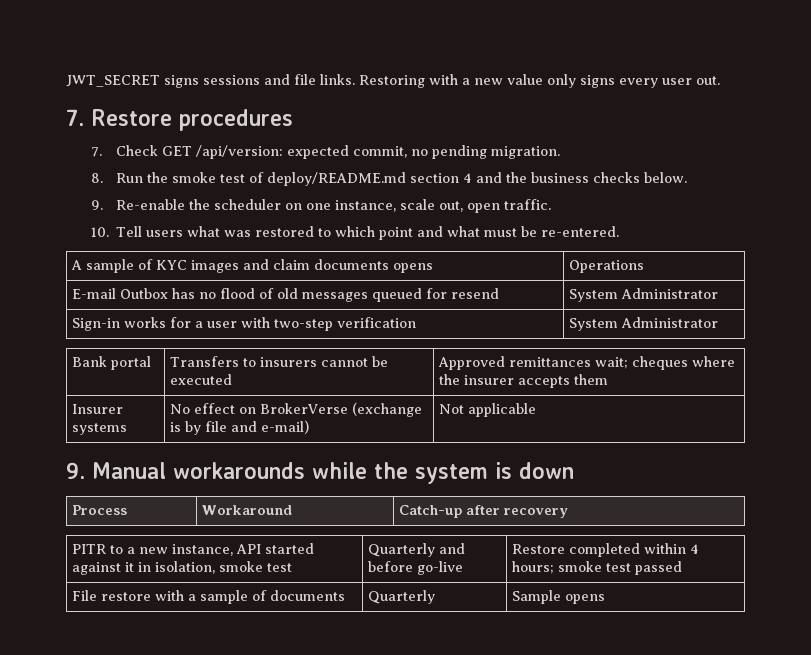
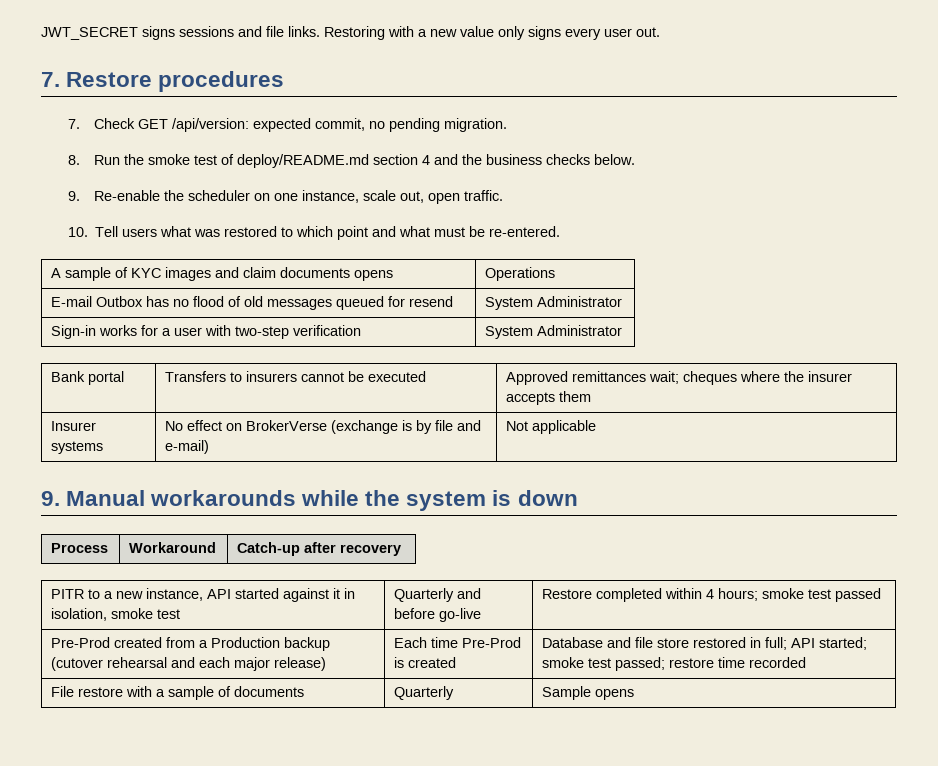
+ Pre-Prod created from a Production backup (cutover rehearsal and each major release) | Each time Pre-Prod is created | Database and file store restored in full; API started; smoke test passed; restore time recorded

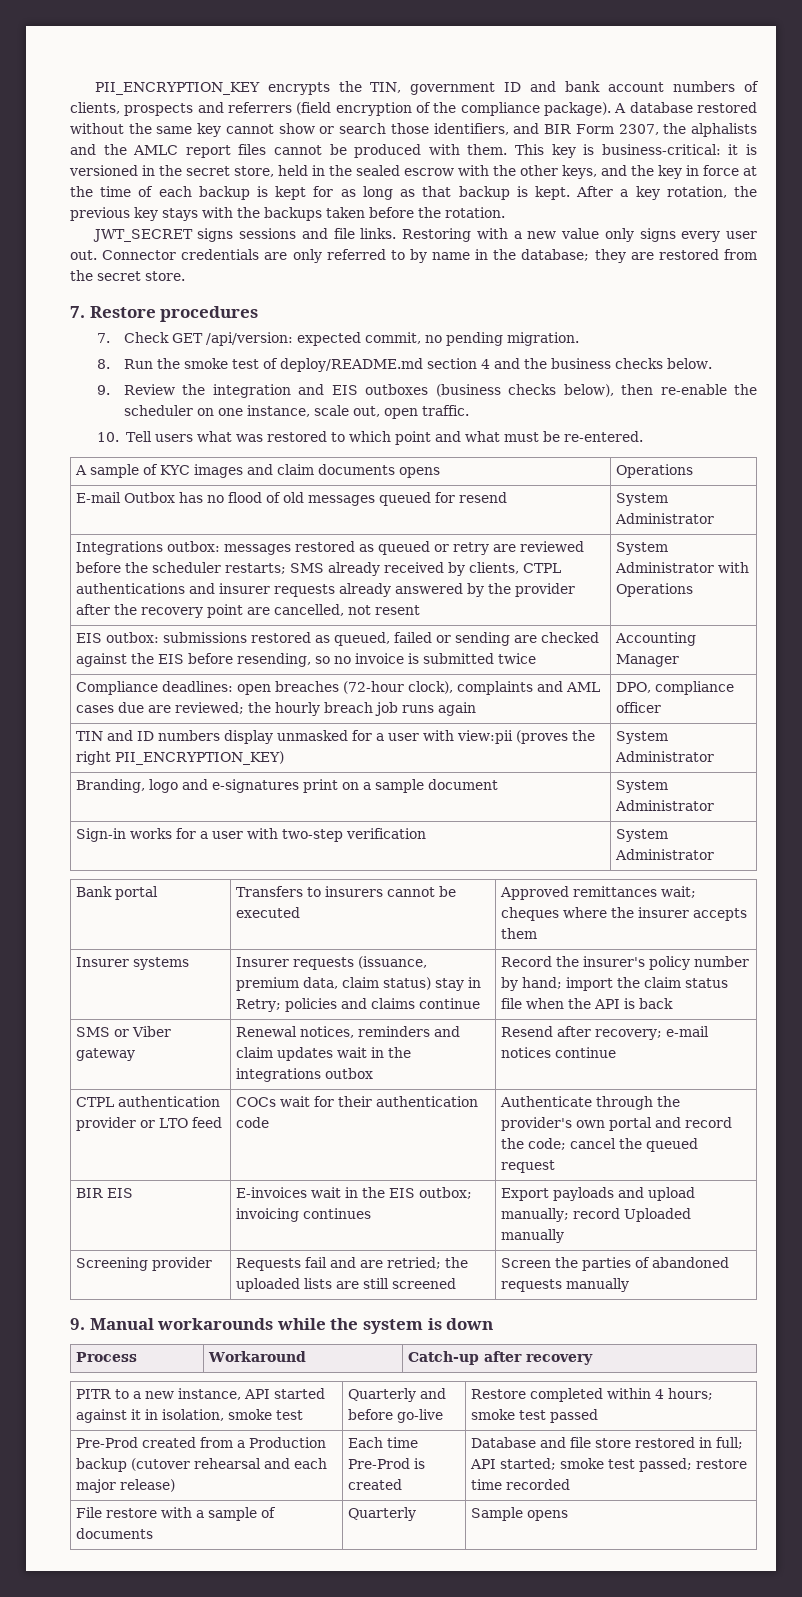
+ PII_ENCRYPTION_KEY encrypts the TIN, government ID and bank account numbers of clients, prospects and referrers (field encryption of the compliance package). A database restored without the same key cannot show or search those identifiers, and BIR Form 2307, the alphalists and the AMLC report files cannot be produced with them. This key is business-critical: it is versioned in the secret store, held in the sealed escrow with the other keys, and the key in force at the time of each backup is kept for as long as that backup is kept. After a key rotation, the previous key stays with the backups taken before the rotation.
+ Connector credentials are only referred to by name in the database; they are restored from the secret store.
- 9. Re-enable the scheduler on one instance, scale out, open traffic.
+ 9. Review the integration and EIS outboxes (business checks below), then re-enable the scheduler on one instance, scale out, open traffic.
+ Integrations outbox: messages restored as queued or retry are reviewed before the scheduler restarts; SMS already received by clients, CTPL authentications and insurer requests already answered by the provider after the recovery point are cancelled, not resent | System Administrator with Operations
+ EIS outbox: submissions restored as queued, failed or sending are checked against the EIS before resending, so no invoice is submitted twice | Accounting Manager
+ Compliance deadlines: open breaches (72-hour clock), complaints and AML cases due are reviewed; the hourly breach job runs again | DPO, compliance officer
+ TIN and ID numbers display unmasked for a user with view:pii (proves the right PII_ENCRYPTION_KEY) | System Administrator
+ Branding, logo and e-signatures print on a sample document | System Administrator
- Insurer systems | No effect on BrokerVerse (exchange is by file and e-mail) | Not applicable
+ Insurer systems | Insurer requests (issuance, premium data, claim status) stay in Retry; policies and claims continue | Record the insurer's policy number by hand; import the claim status file when the API is back
+ SMS or Viber gateway | Renewal notices, reminders and claim updates wait in the integrations outbox | Resend after recovery; e-mail notices continue
+ CTPL authentication provider or LTO feed | COCs wait for their authentication code | Authenticate through the provider's own portal and record the code; cancel the queued request
+ BIR EIS | E-invoices wait in the EIS outbox; invoicing continues | Export payloads and upload manually; record Uploaded manually
+ Screening provider | Requests fail and are retried; the uploaded lists are still screened | Screen the parties of abandoned requests manually

